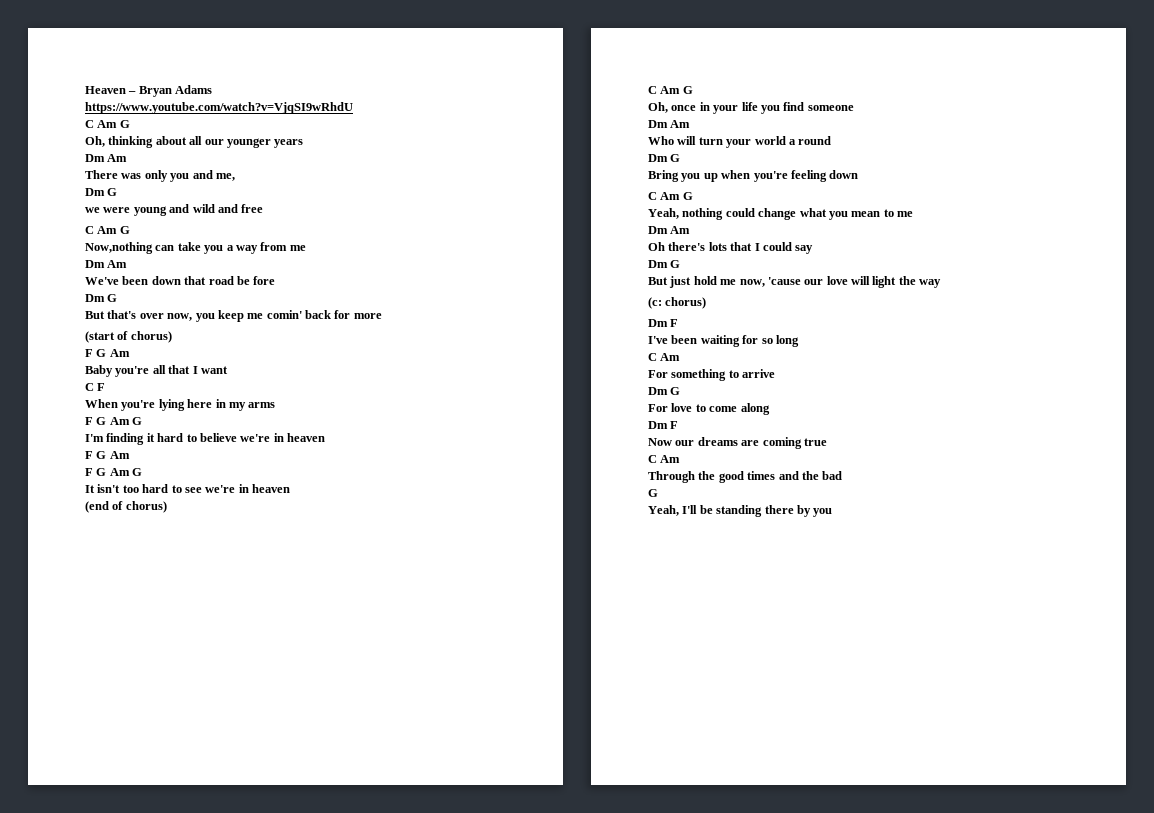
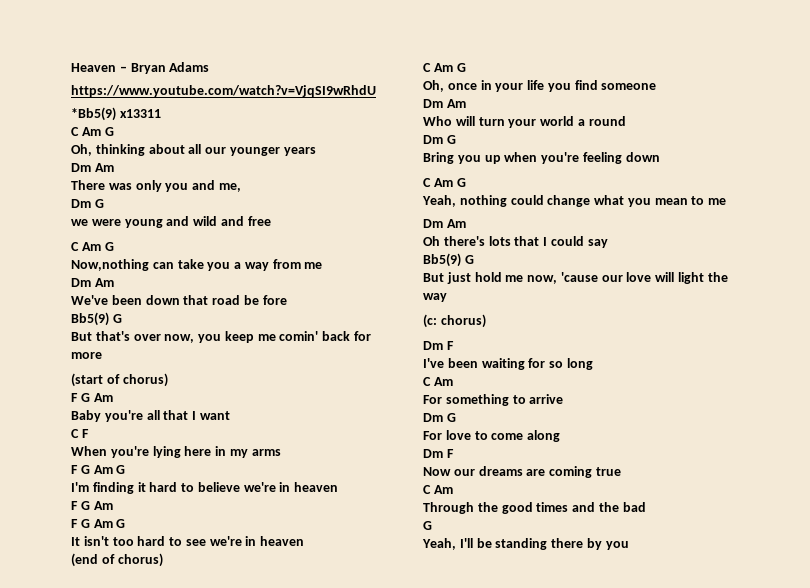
+ *Bb5(9) x13311
  We've been down that road be fore
- Dm G
+ Bb5(9) G
  Oh there's lots that I could say
- Dm G
+ Bb5(9) G

